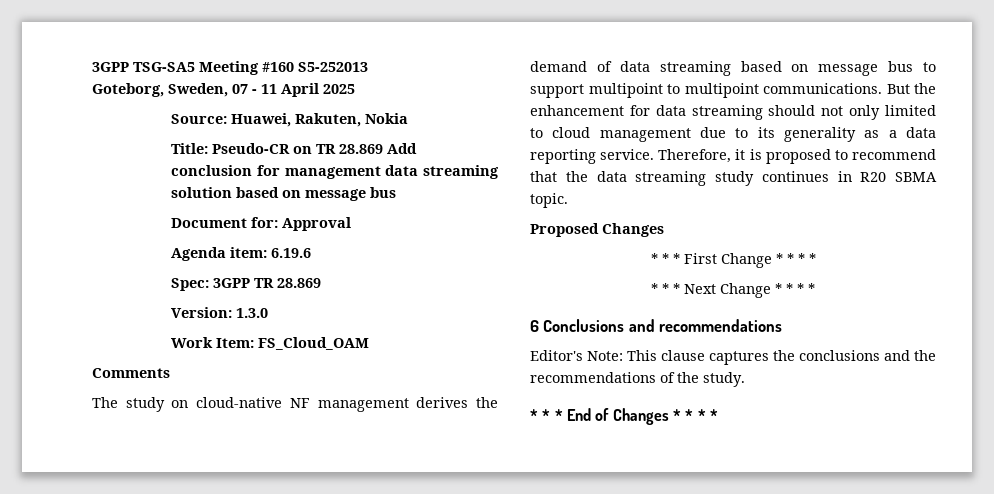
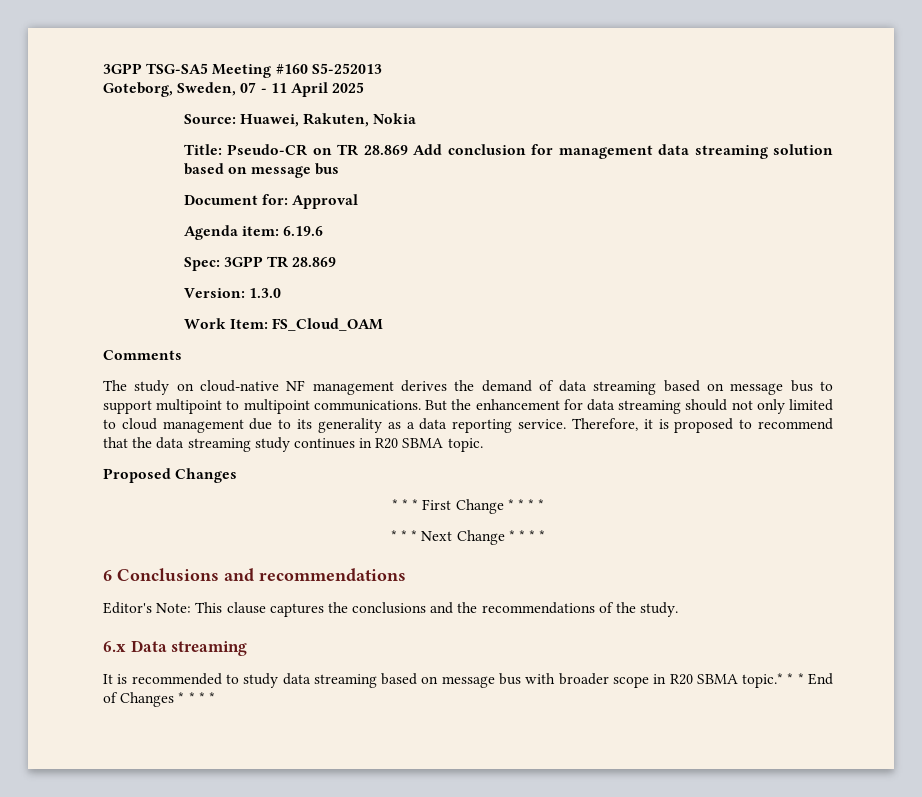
- * * * End of Changes * * * *
+ 6.x Data streaming
+ It is recommended to study data streaming based on message bus with broader scope in R20 SBMA topic.* * * End of Changes * * * *

